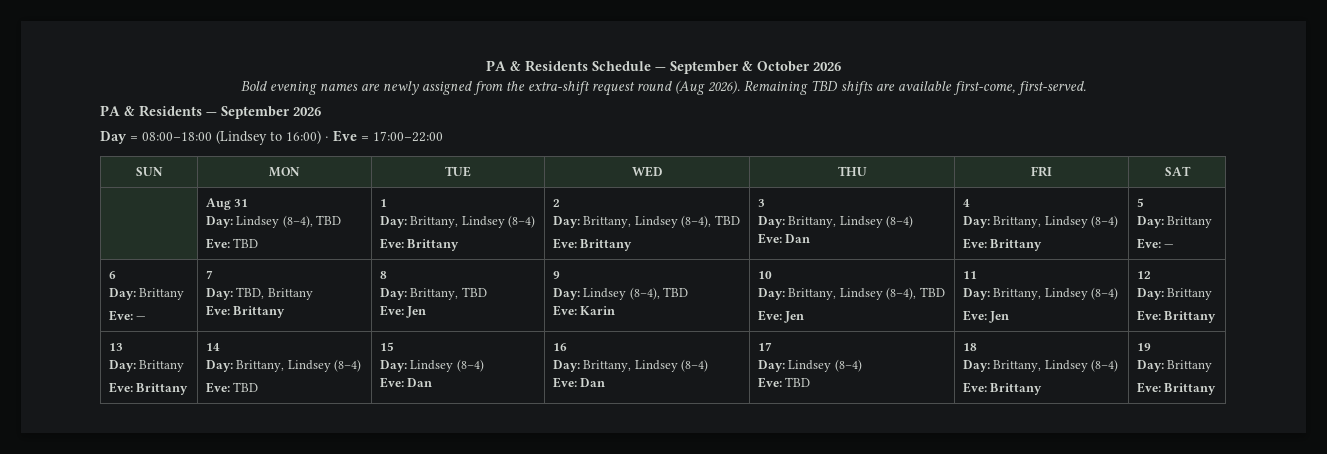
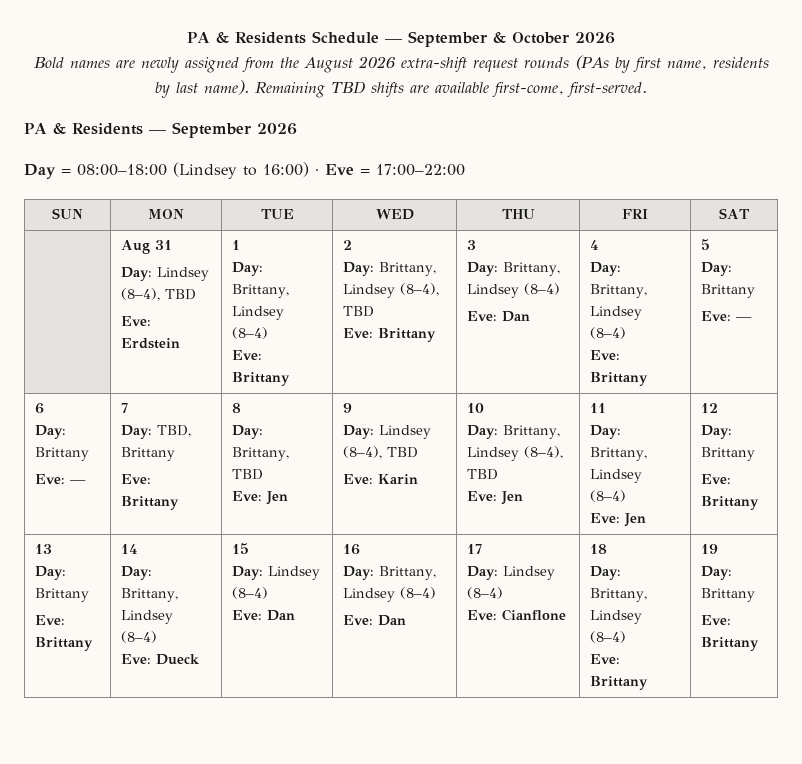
- Bold evening names are newly assigned from the extra-shift request round (Aug 2026).
+ Bold names are newly assigned from the August 2026 extra-shift request rounds (PAs by first name, residents by last name).
  Aug 31
  Day: Lindsey (8–4), TBD
- Eve: TBD
+ Eve: Erdstein
  14
  Day: Brittany, Lindsey (8–4)
- Eve: TBD
+ Eve: Dueck
  17
  Day: Lindsey (8–4)
- Eve: TBD
+ Eve: Cianflone

